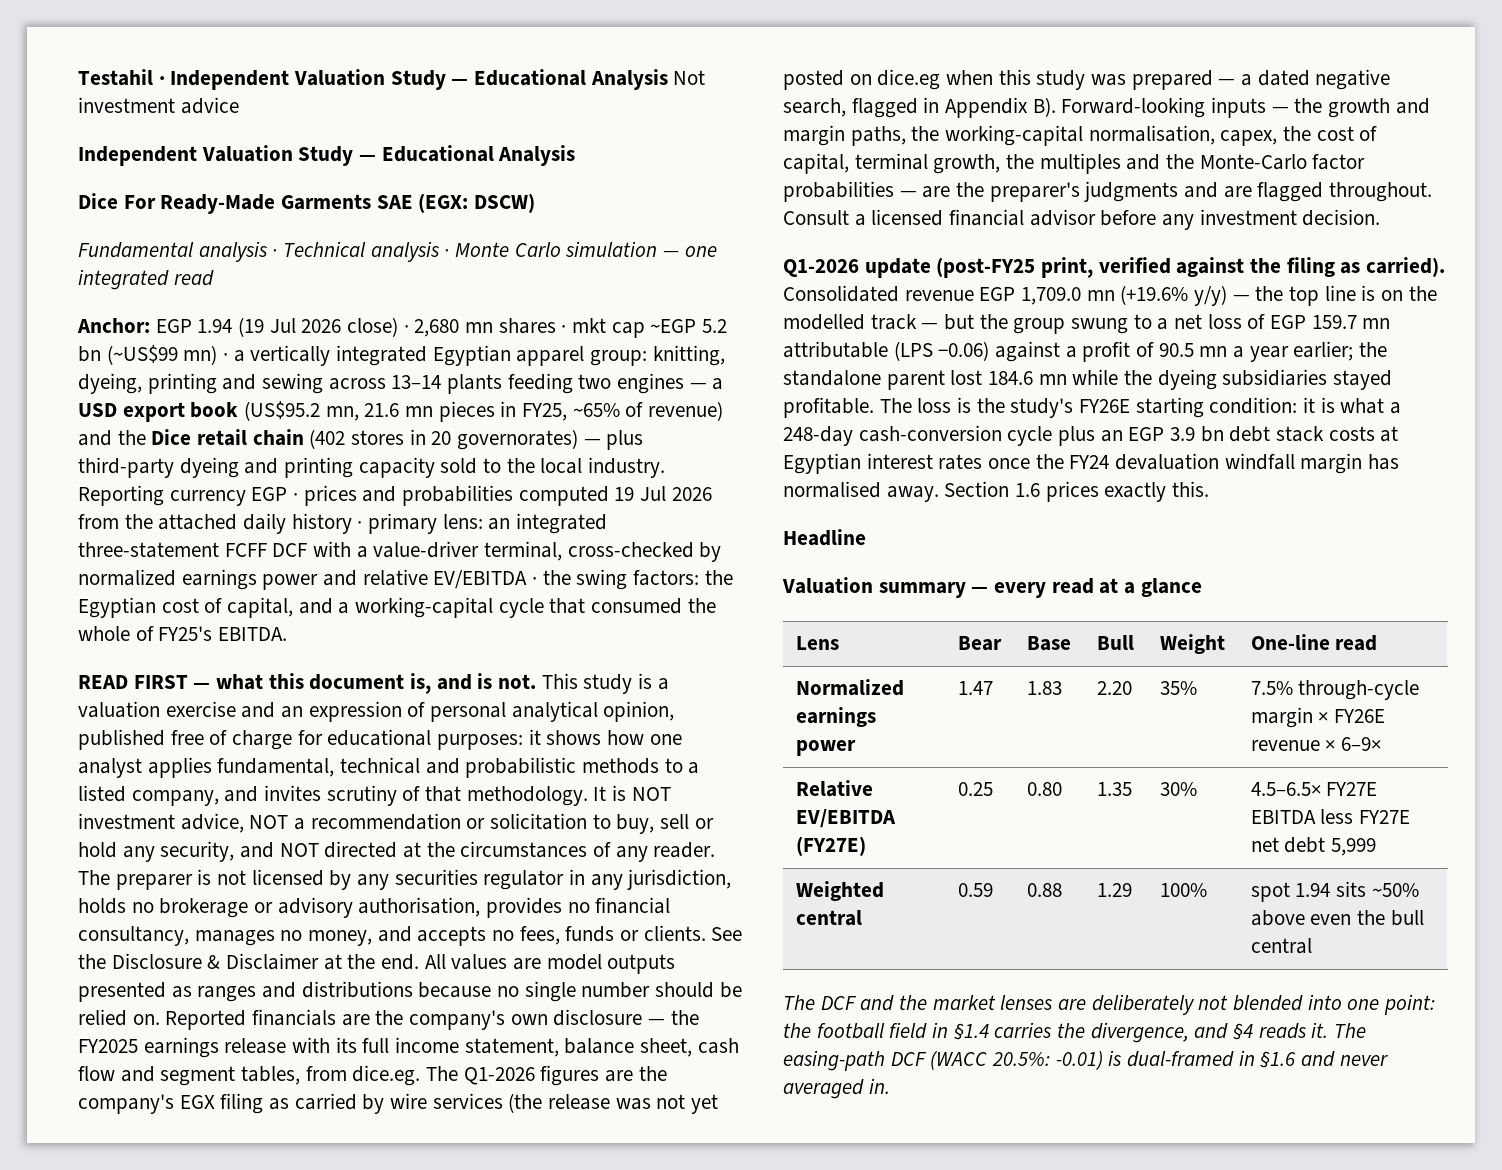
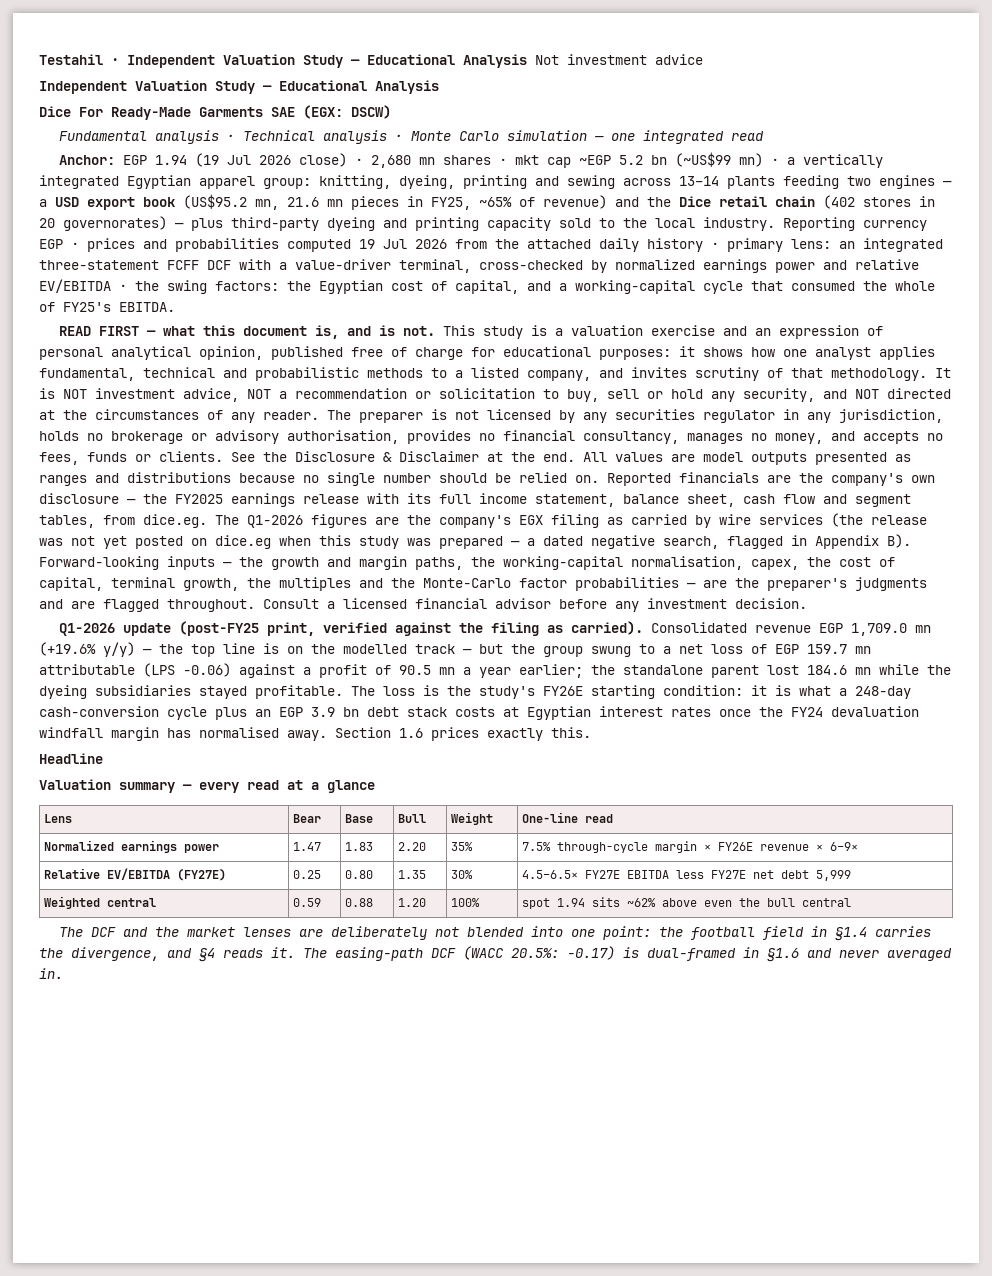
- Weighted central | 0.59 | 0.88 | 1.29 | 100% | spot 1.94 sits ~50% above even the bull central
+ Weighted central | 0.59 | 0.88 | 1.20 | 100% | spot 1.94 sits ~62% above even the bull central
- The easing-path DCF (WACC 20.5%: -0.01) is dual-framed in §1.6 and never averaged in.
+ The easing-path DCF (WACC 20.5%: -0.17) is dual-framed in §1.6 and never averaged in.

